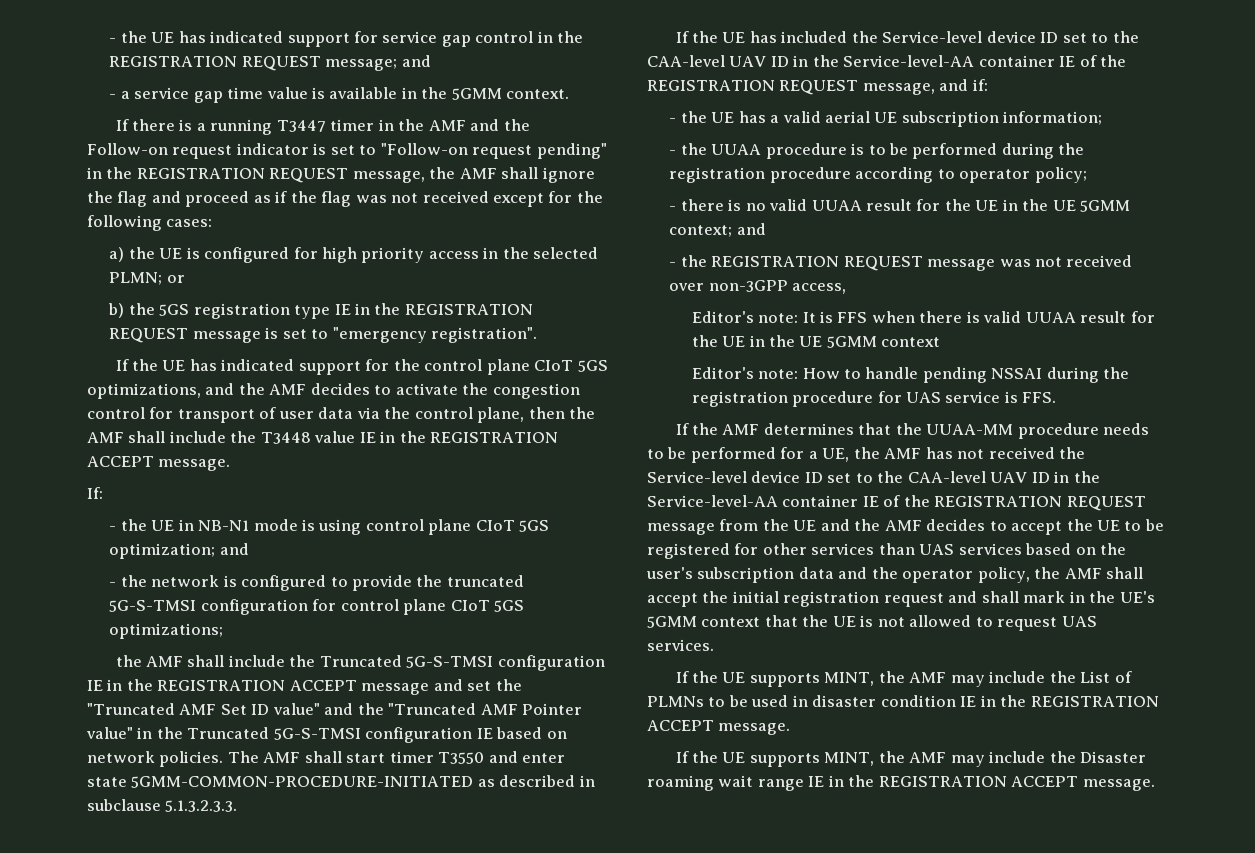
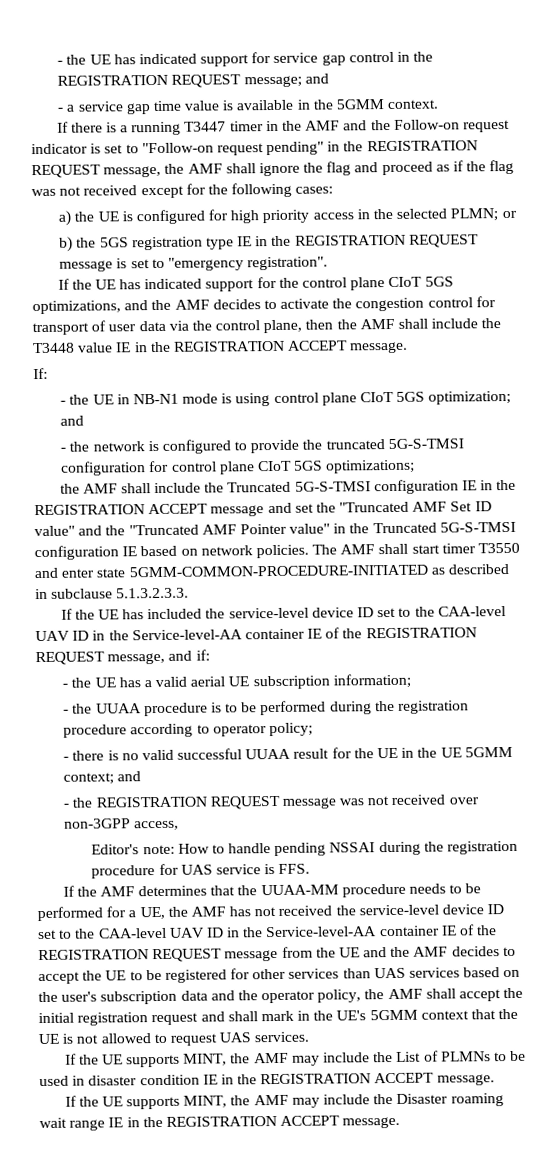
- If the UE has included the Service-level device ID set to the CAA-level UAV ID in the Service-level-AA container IE of the REGISTRATION REQUEST message, and if:
+ If the UE has included the service-level device ID set to the CAA-level UAV ID in the Service-level-AA container IE of the REGISTRATION REQUEST message, and if:
- - there is no valid UUAA result for the UE in the UE 5GMM context; and
+ - there is no valid successful UUAA result for the UE in the UE 5GMM context; and
- Editor's note: It is FFS when there is valid UUAA result for the UE in the UE 5GMM context
- If the AMF determines that the UUAA-MM procedure needs to be performed for a UE, the AMF has not received the Service-level device ID set to the CAA-level UAV ID in the Service-level-AA container IE of the REGISTRATION REQUEST message from the UE and the AMF decides to accept the UE to be registered for other services than UAS services based on the user's subscription data and the operator policy, the AMF shall accept the initial registration request and shall mark in the UE's 5GMM context that the UE is not allowed to request UAS services.
+ If the AMF determines that the UUAA-MM procedure needs to be performed for a UE, the AMF has not received the service-level device ID set to the CAA-level UAV ID in the Service-level-AA container IE of the REGISTRATION REQUEST message from the UE and the AMF decides to accept the UE to be registered for other services than UAS services based on the user's subscription data and the operator policy, the AMF shall accept the initial registration request and shall mark in the UE's 5GMM context that the UE is not allowed to request UAS services.

